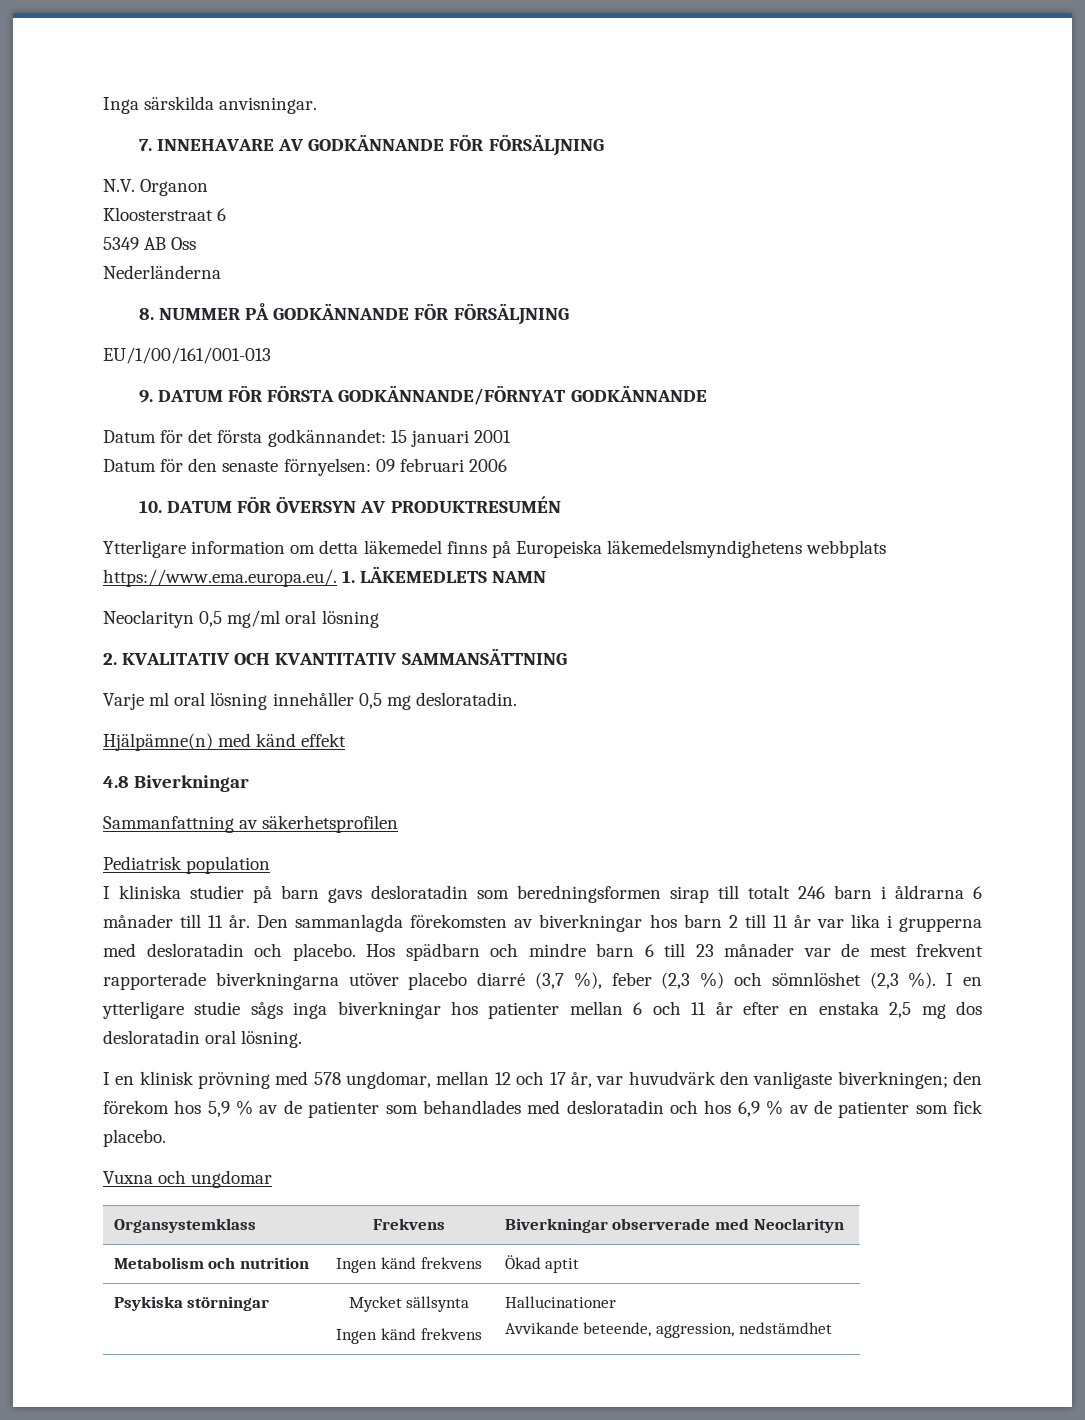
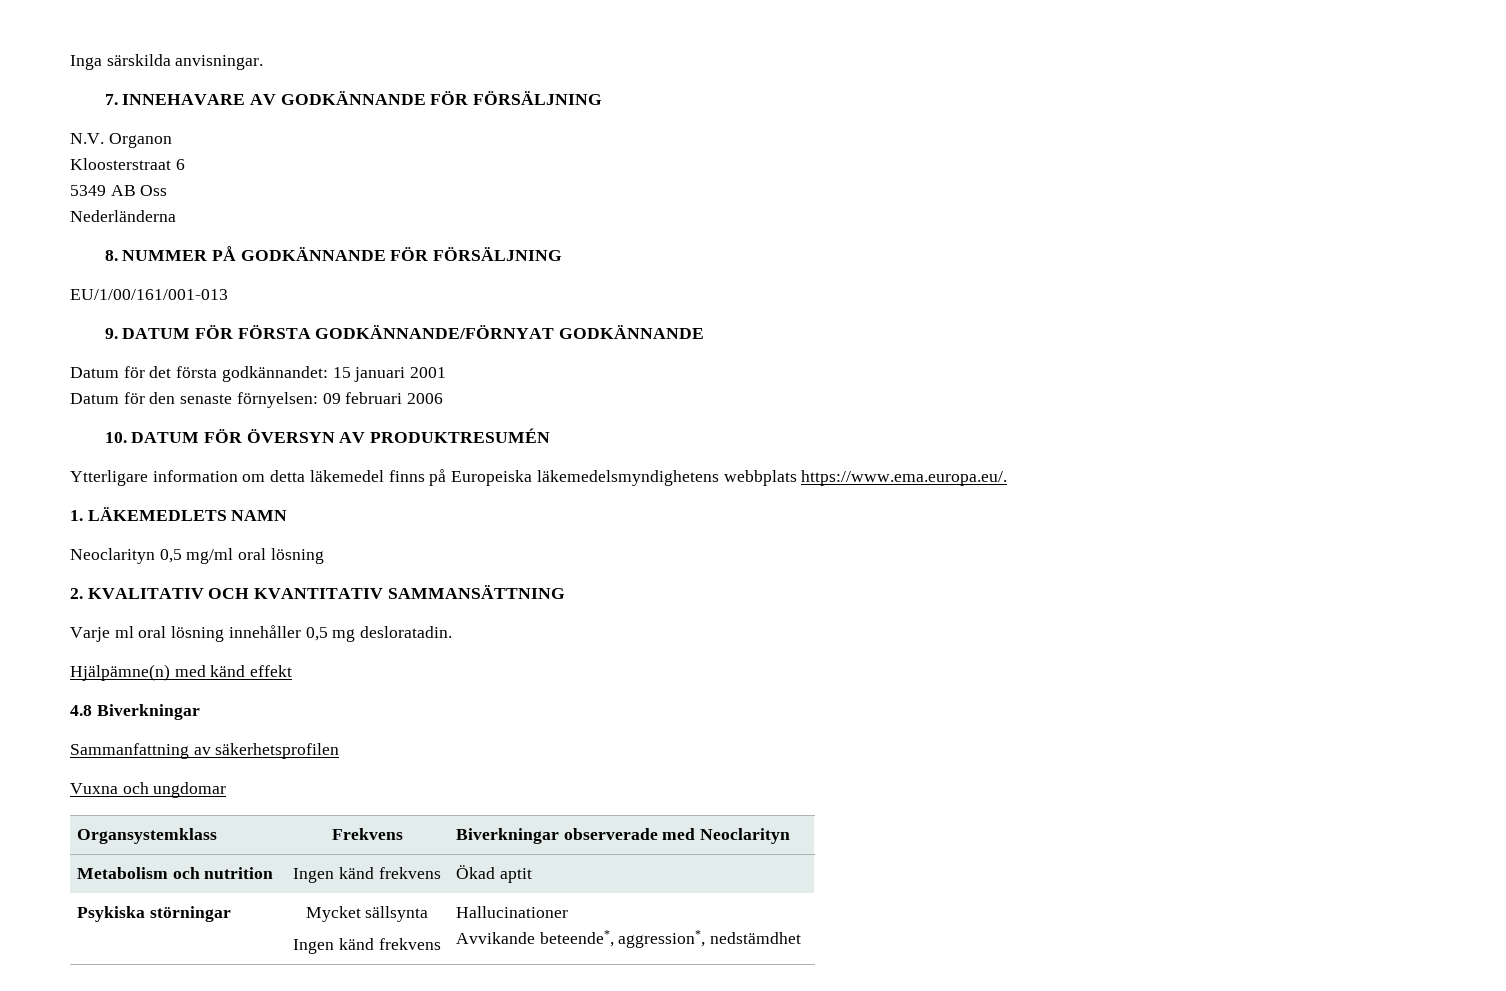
- Ytterligare information om detta läkemedel finns på Europeiska läkemedelsmyndighetens webbplats https://www.ema.europa.eu/. 1. LÄKEMEDLETS NAMN
+ Ytterligare information om detta läkemedel finns på Europeiska läkemedelsmyndighetens webbplats https://www.ema.europa.eu/.
+ 1. LÄKEMEDLETS NAMN
- Pediatrisk population
- I kliniska studier på barn gavs desloratadin som beredningsformen sirap till totalt 246 barn i åldrarna 6 månader till 11 år. Den sammanlagda förekomsten av biverkningar hos barn 2 till 11 år var lika i grupperna med desloratadin och placebo. Hos spädbarn och mindre barn 6 till 23 månader var de mest frekvent rapporterade biverkningarna utöver placebo diarré (3,7 %), feber (2,3 %) och sömnlöshet (2,3 %). I en ytterligare studie sågs inga biverkningar hos patienter mellan 6 och 11 år efter en enstaka 2,5 mg dos desloratadin oral lösning.
- I en klinisk prövning med 578 ungdomar, mellan 12 och 17 år, var huvudvärk den vanligaste biverkningen; den förekom hos 5,9 % av de patienter som behandlades med desloratadin och hos 6,9 % av de patienter som fick placebo.
  Psykiska störningar | Mycket sällsynta
  Ingen känd frekvens | Hallucinationer
- Avvikande beteende, aggression, nedstämdhet
+ Avvikande beteende*, aggression*, nedstämdhet

